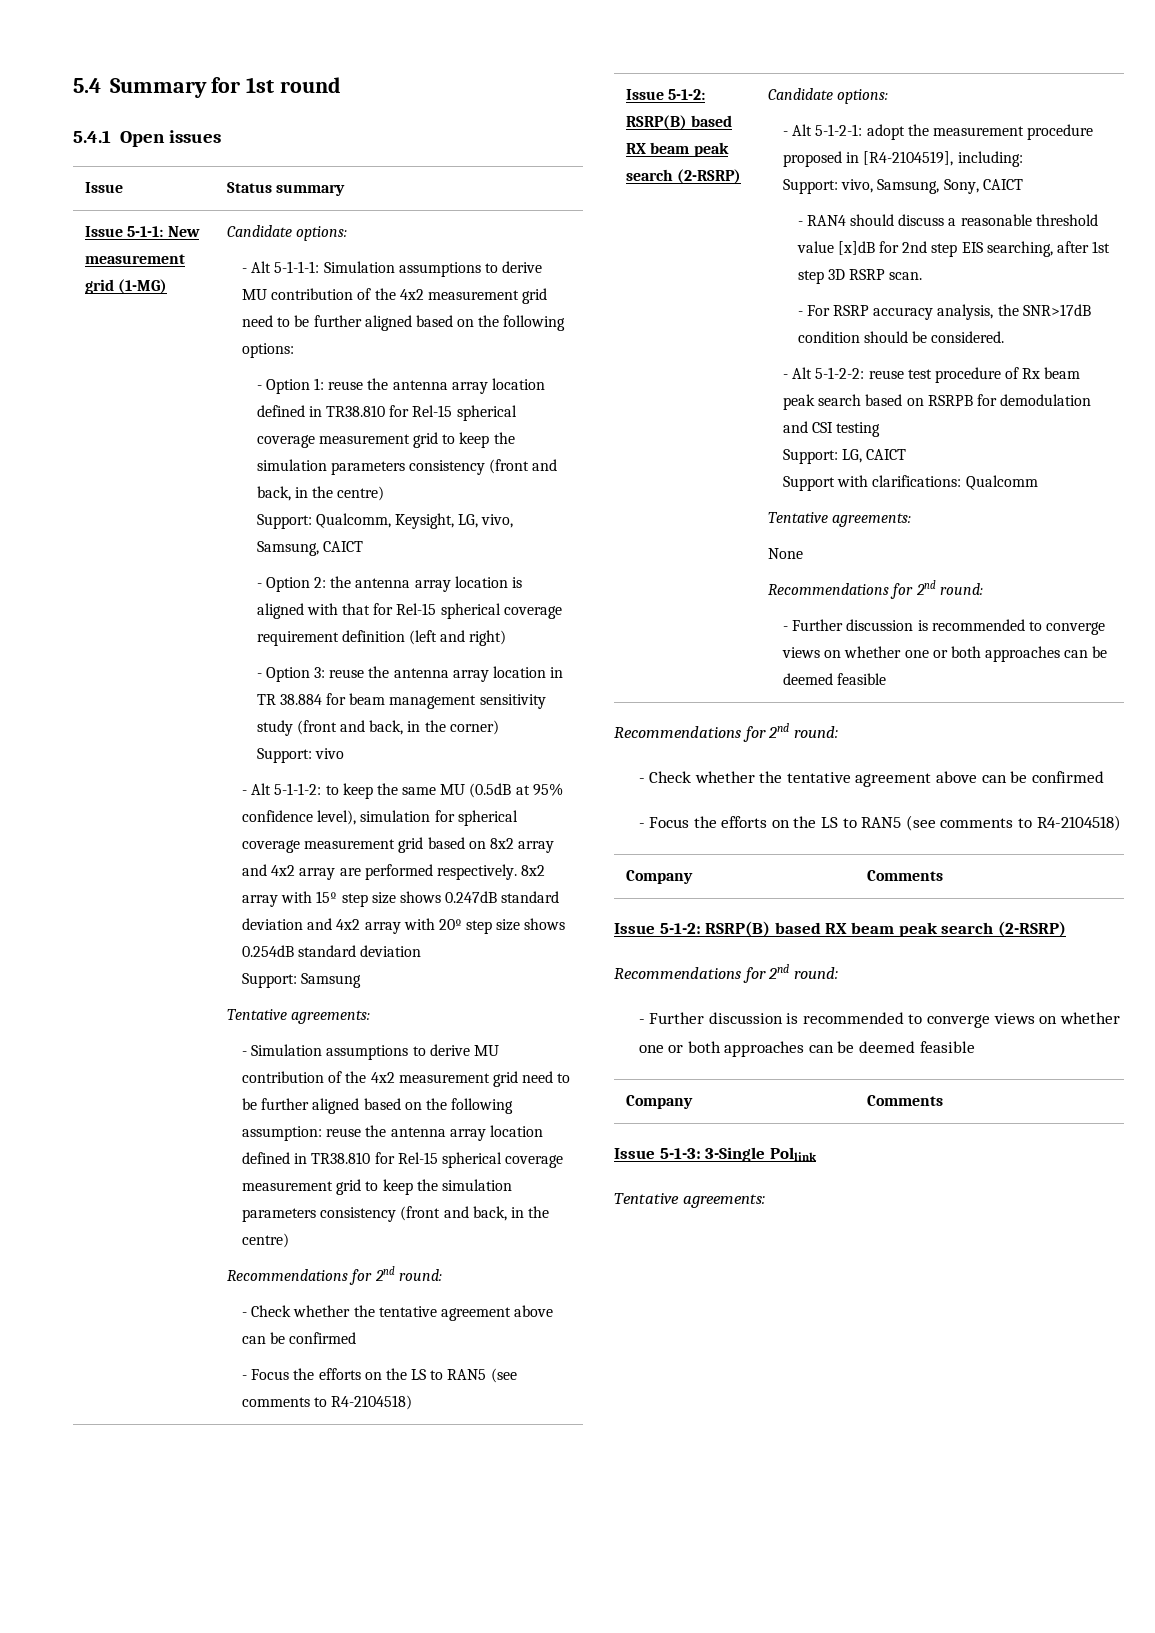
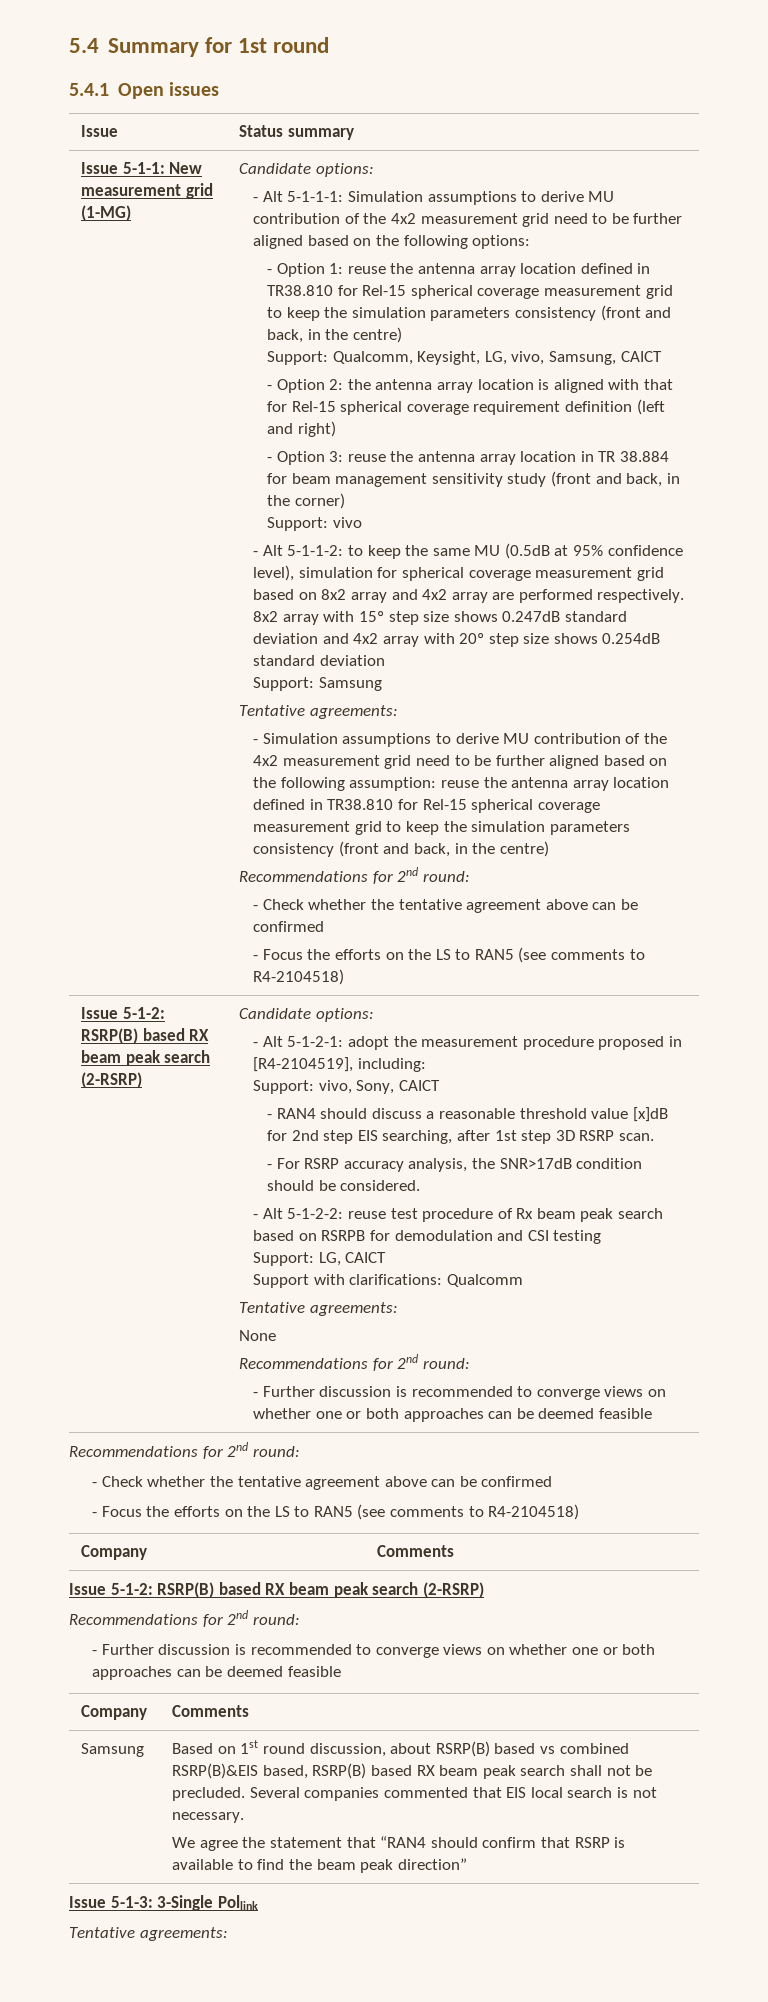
- Support: vivo, Samsung, Sony, CAICT
+ Support: vivo, Sony, CAICT
+ Samsung | Based on 1st round discussion, about RSRP(B) based vs combined RSRP(B)&EIS based, RSRP(B) based RX beam peak search shall not be precluded. Several companies commented that EIS local search is not necessary.
+ We agree the statement that “RAN4 should confirm that RSRP is available to find the beam peak direction”

